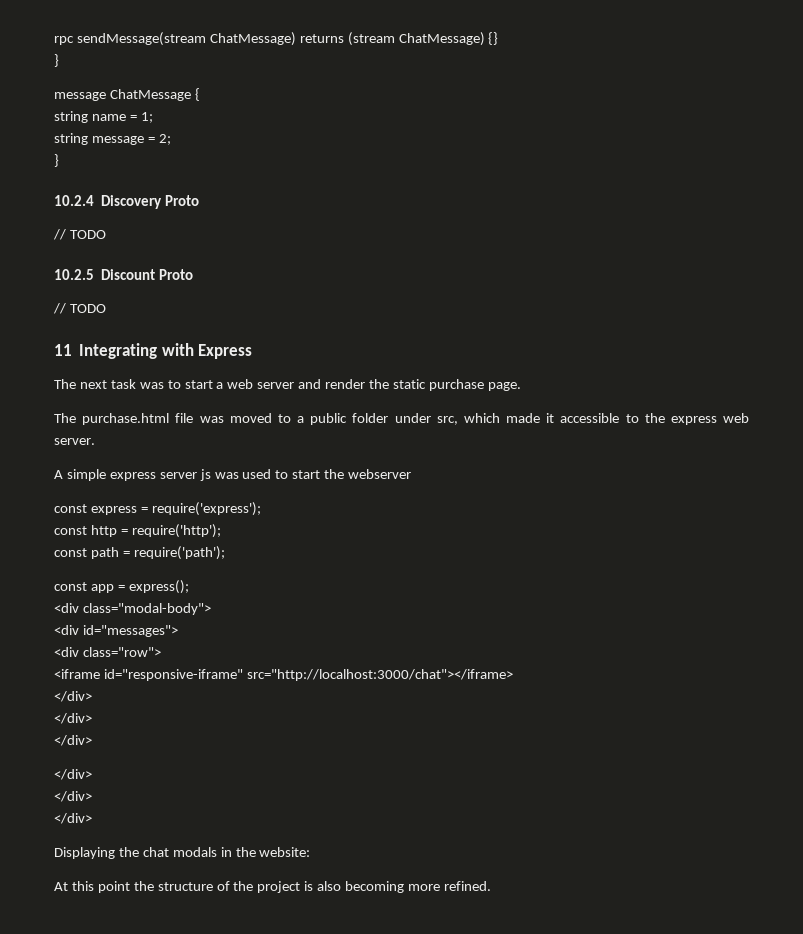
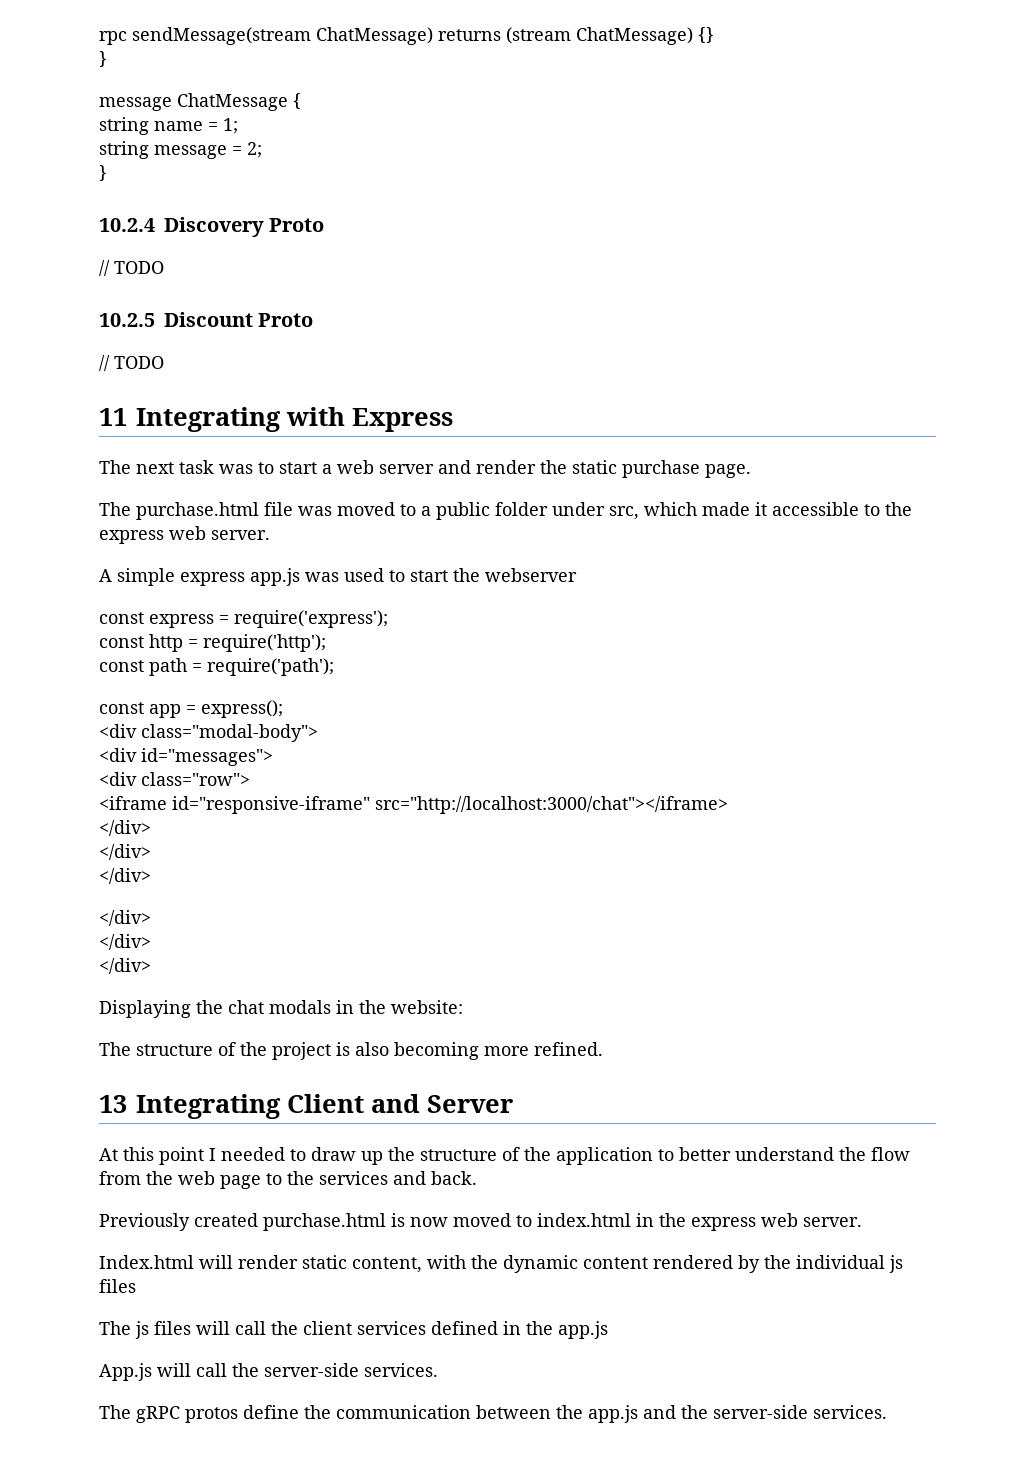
- A simple express server js was used to start the webserver
+ A simple express app.js was used to start the webserver
- At this point the structure of the project is also becoming more refined.
+ The structure of the project is also becoming more refined.
+ 13 Integrating Client and Server
+ At this point I needed to draw up the structure of the application to better understand the flow from the web page to the services and back.
+ Previously created purchase.html is now moved to index.html in the express web server.
+ Index.html will render static content, with the dynamic content rendered by the individual js files
+ The js files will call the client services defined in the app.js
+ App.js will call the server-side services.
+ The gRPC protos define the communication between the app.js and the server-side services.

